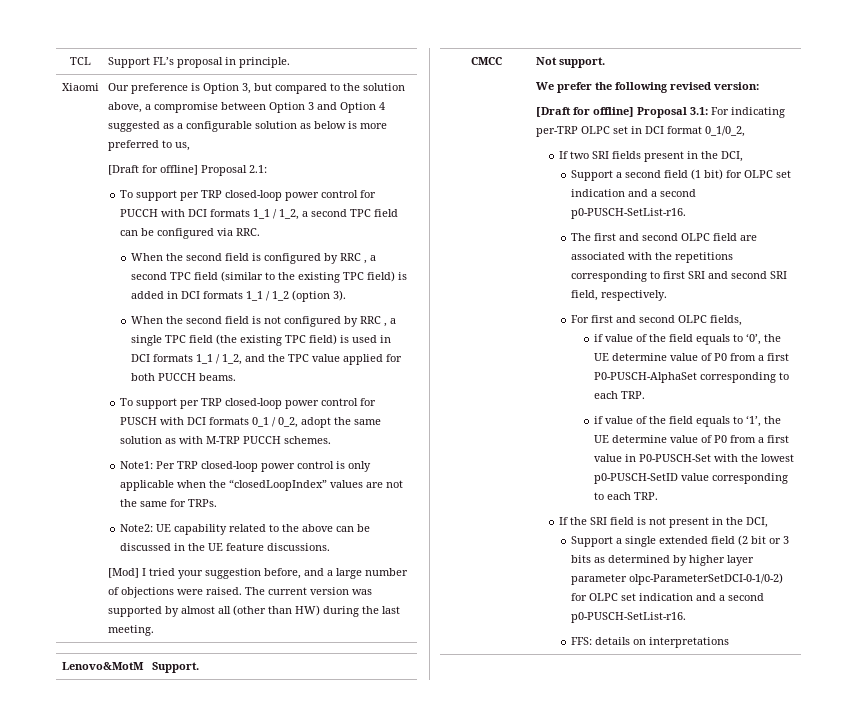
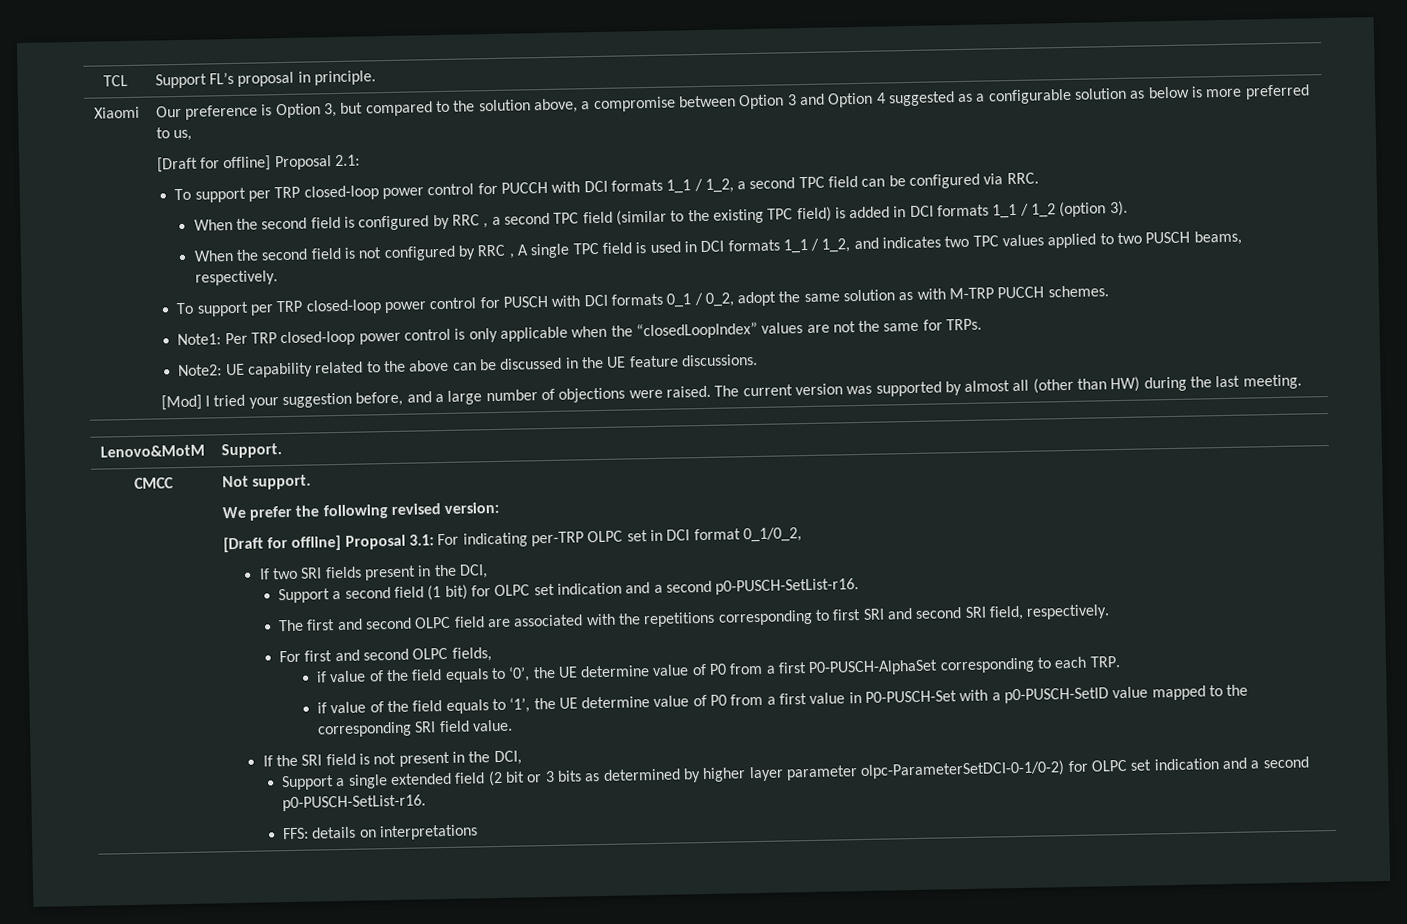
- When the second field is not configured by RRC , a single TPC field (the existing TPC field) is used in DCI formats 1_1 / 1_2, and the TPC value applied for both PUCCH beams.
+ When the second field is not configured by RRC , A single TPC field is used in DCI formats 1_1 / 1_2, and indicates two TPC values applied to two PUSCH beams, respectively.
- if value of the field equals to ‘1’, the UE determine value of P0 from a first value in P0-PUSCH-Set with the lowest p0-PUSCH-SetID value corresponding to each TRP.
+ if value of the field equals to ‘1’, the UE determine value of P0 from a first value in P0-PUSCH-Set with a p0-PUSCH-SetID value mapped to the corresponding SRI field value.

